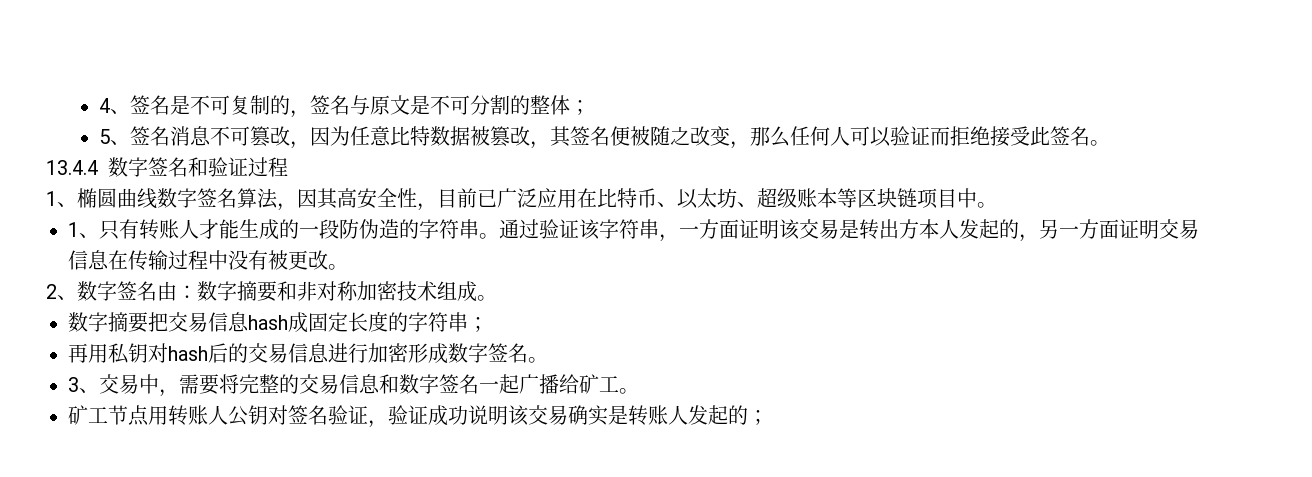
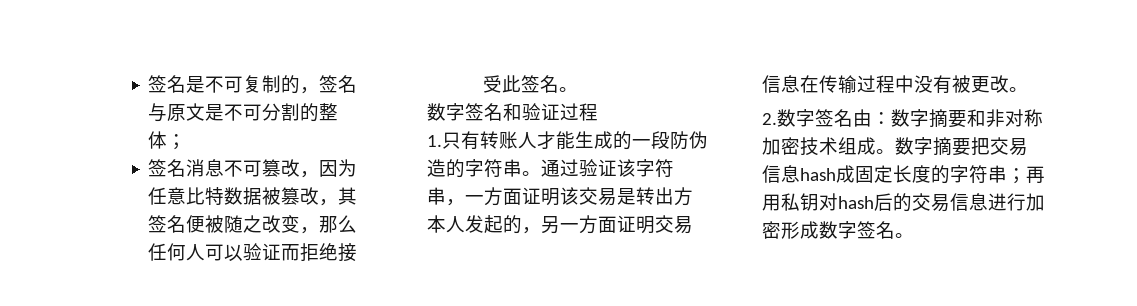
- 4、签名是不可复制的，签名与原文是不可分割的整体；
+ 签名是不可复制的，签名与原文是不可分割的整体；
- 5、签名消息不可篡改，因为任意比特数据被篡改，其签名便被随之改变，那么任何人可以验证而拒绝接受此签名。
+ 签名消息不可篡改，因为任意比特数据被篡改，其签名便被随之改变，那么任何人可以验证而拒绝接受此签名。
- 13.4.4数字签名和验证过程
+ 数字签名和验证过程
- 1、椭圆曲线数字签名算法，因其高安全性，目前已广泛应用在比特币、以太坊、超级账本等区块链项目中。
- 1、只有转账人才能生成的一段防伪造的字符串。
+ 1.只有转账人才能生成的一段防伪造的字符串。
- 2、数字签名由：数字摘要和非对称加密技术组成。
- 数字摘要把交易信息hash成固定长度的字符串；
- 再用私钥对hash后的交易信息进行加密形成数字签名。
+ 2.数字签名由：数字摘要和非对称加密技术组成。数字摘要把交易信息hash成固定长度的字符串；再用私钥对hash后的交易信息进行加密形成数字签名。
- 3、交易中，需要将完整的交易信息和数字签名一起广播给矿工。
- 矿工节点用转账人公钥对签名验证，验证成功说明该交易确实是转账人发起的；

